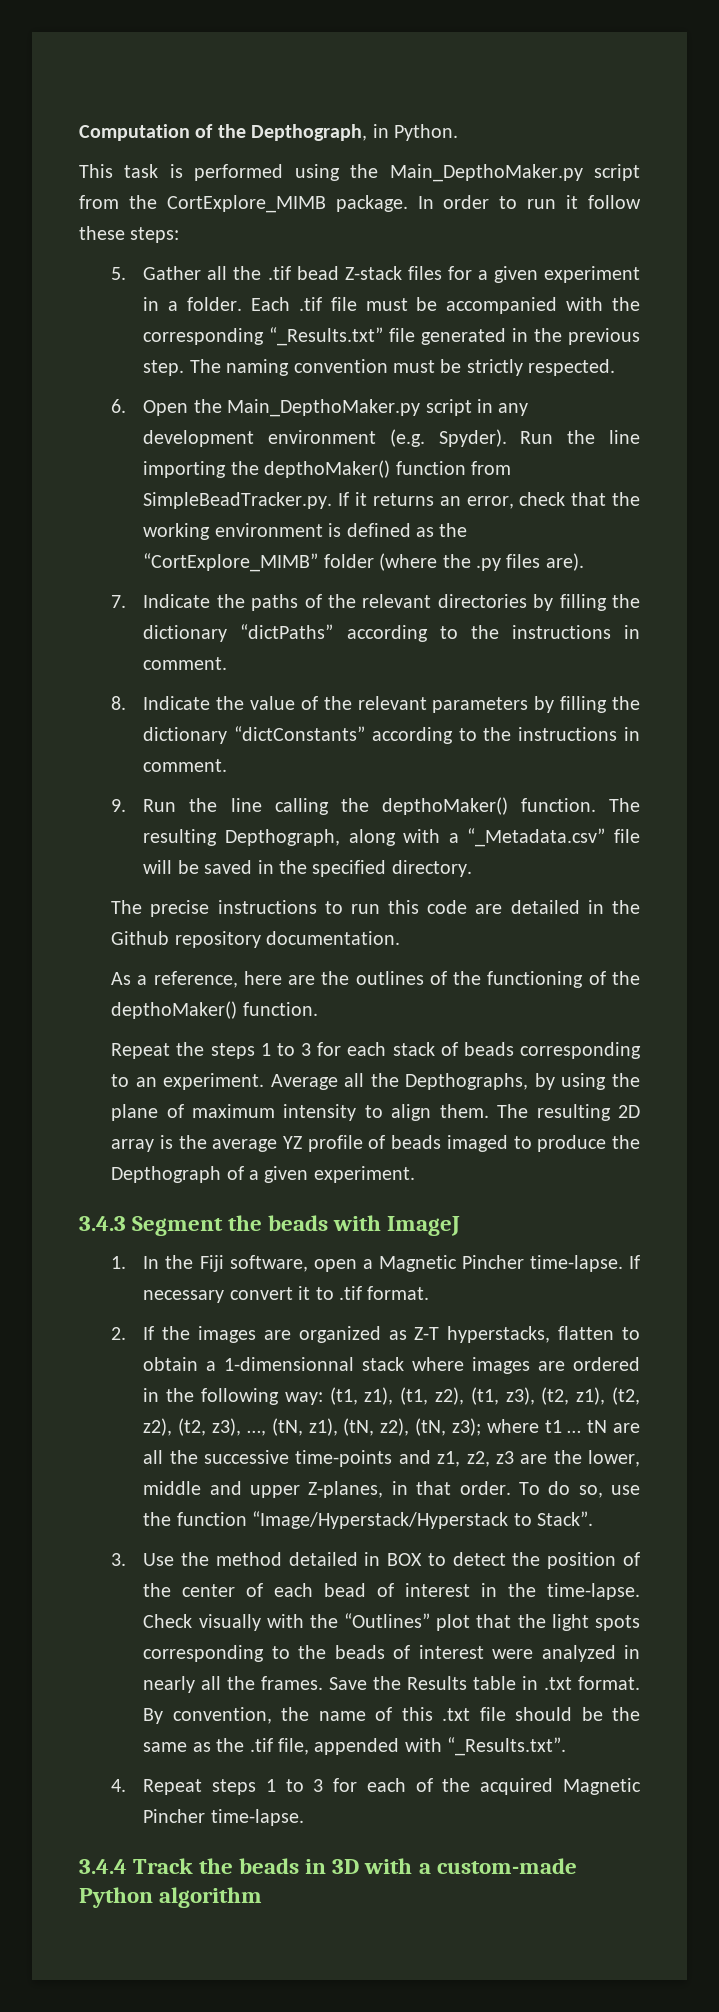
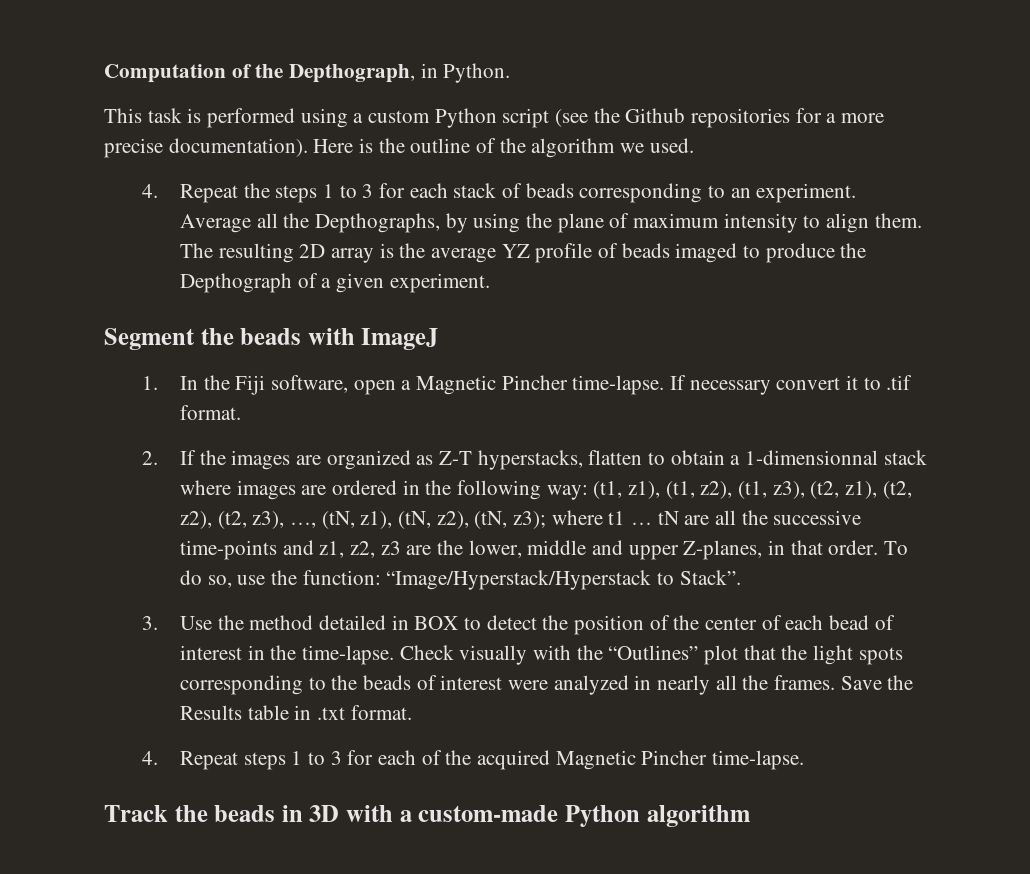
- This task is performed using the Main_DepthoMaker.py script from the CortExplore_MIMB package. In order to run it follow these steps:
- 5. Gather all the .tif bead Z-stack files for a given experiment in a folder. Each .tif file must be accompanied with the corresponding “_Results.txt” file generated in the previous step. The naming convention must be strictly respected.
- 6. Open the Main_DepthoMaker.py script in any development environment (e.g. Spyder). Run the line importing the depthoMaker() function from SimpleBeadTracker.py. If it returns an error, check that the working environment is defined as the “CortExplore_MIMB” folder (where the .py files are).
- 7. Indicate the paths of the relevant directories by filling the dictionary “dictPaths” according to the instructions in comment.
- 8. Indicate the value of the relevant parameters by filling the dictionary “dictConstants” according to the instructions in comment.
- 9. Run the line calling the depthoMaker() function. The resulting Depthograph, along with a “_Metadata.csv” file will be saved in the specified directory.
- The precise instructions to run this code are detailed in the Github repository documentation.
- As a reference, here are the outlines of the functioning of the depthoMaker() function.
- Repeat the steps 1 to 3 for each stack of beads corresponding to an experiment.
+ This task is performed using a custom Python script (see the Github repositories for a more precise documentation). Here is the outline of the algorithm we used.
+ 4. Repeat the steps 1 to 3 for each stack of beads corresponding to an experiment.
- 3.4.3 Segment the beads with ImageJ
+ Segment the beads with ImageJ
- To do so, use the function “Image/Hyperstack/Hyperstack to Stack”.
+ To do so, use the function: “Image/Hyperstack/Hyperstack to Stack”.
- By convention, the name of this .txt file should be the same as the .tif file, appended with “_Results.txt”.
- 3.4.4 Track the beads in 3D with a custom-made Python algorithm
+ Track the beads in 3D with a custom-made Python algorithm

